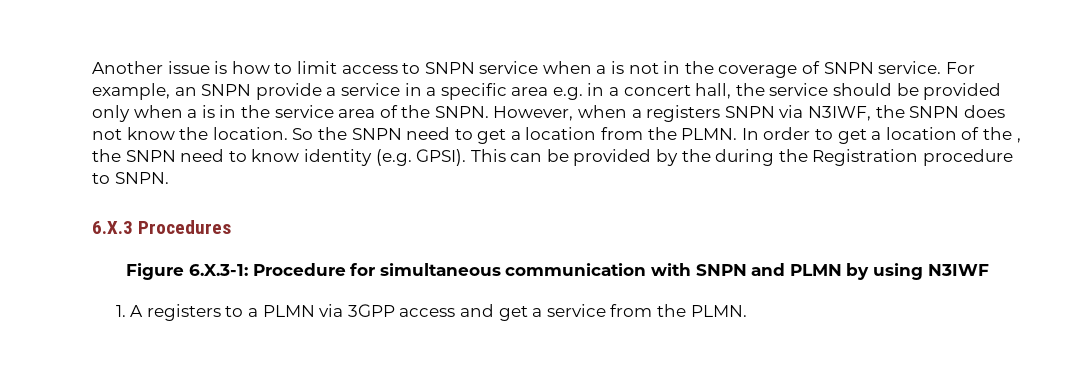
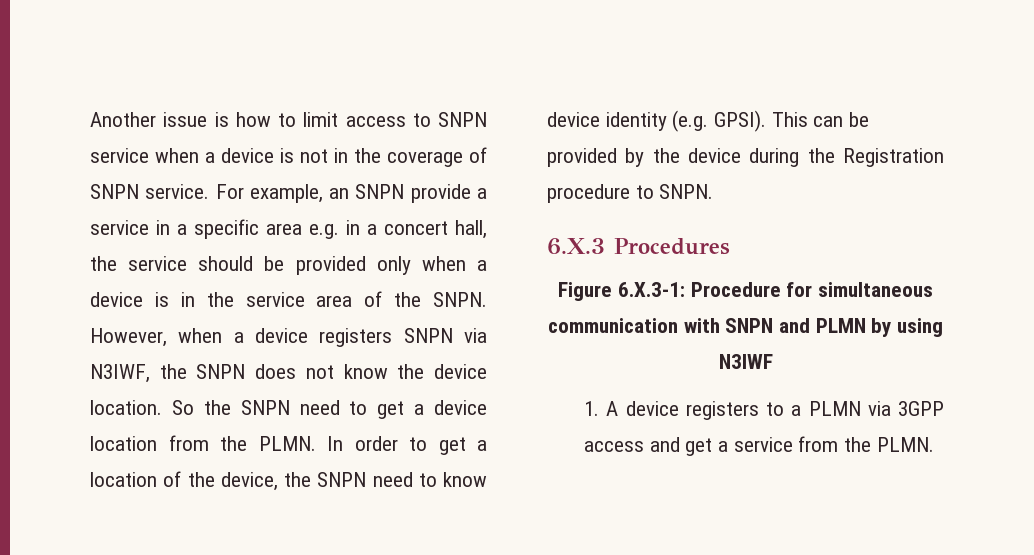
- Another issue is how to limit access to SNPN service when a is not in the coverage of SNPN service.
+ Another issue is how to limit access to SNPN service when a device is not in the coverage of SNPN service.
- For example, an SNPN provide a service in a specific area e.g. in a concert hall, the service should be provided only when a is in the service area of the SNPN.
+ For example, an SNPN provide a service in a specific area e.g. in a concert hall, the service should be provided only when a device is in the service area of the SNPN.
- However, when a registers SNPN via N3IWF, the SNPN does not know the location.
+ However, when a device registers SNPN via N3IWF, the SNPN does not know the device location.
- So the SNPN need to get a location from the PLMN.
+ So the SNPN need to get a device location from the PLMN.
- In order to get a location of the , the SNPN need to know identity (e.g. GPSI).
+ In order to get a location of the device, the SNPN need to know device identity (e.g. GPSI).
- This can be provided by the during the Registration procedure to SNPN.
+ This can be provided by the device during the Registration procedure to SNPN.
- 1. A registers to a PLMN via 3GPP access and get a service from the PLMN.
+ 1. A device registers to a PLMN via 3GPP access and get a service from the PLMN.

